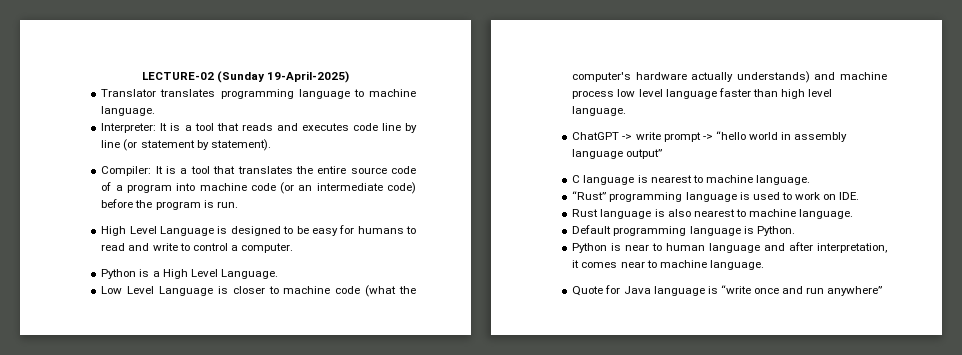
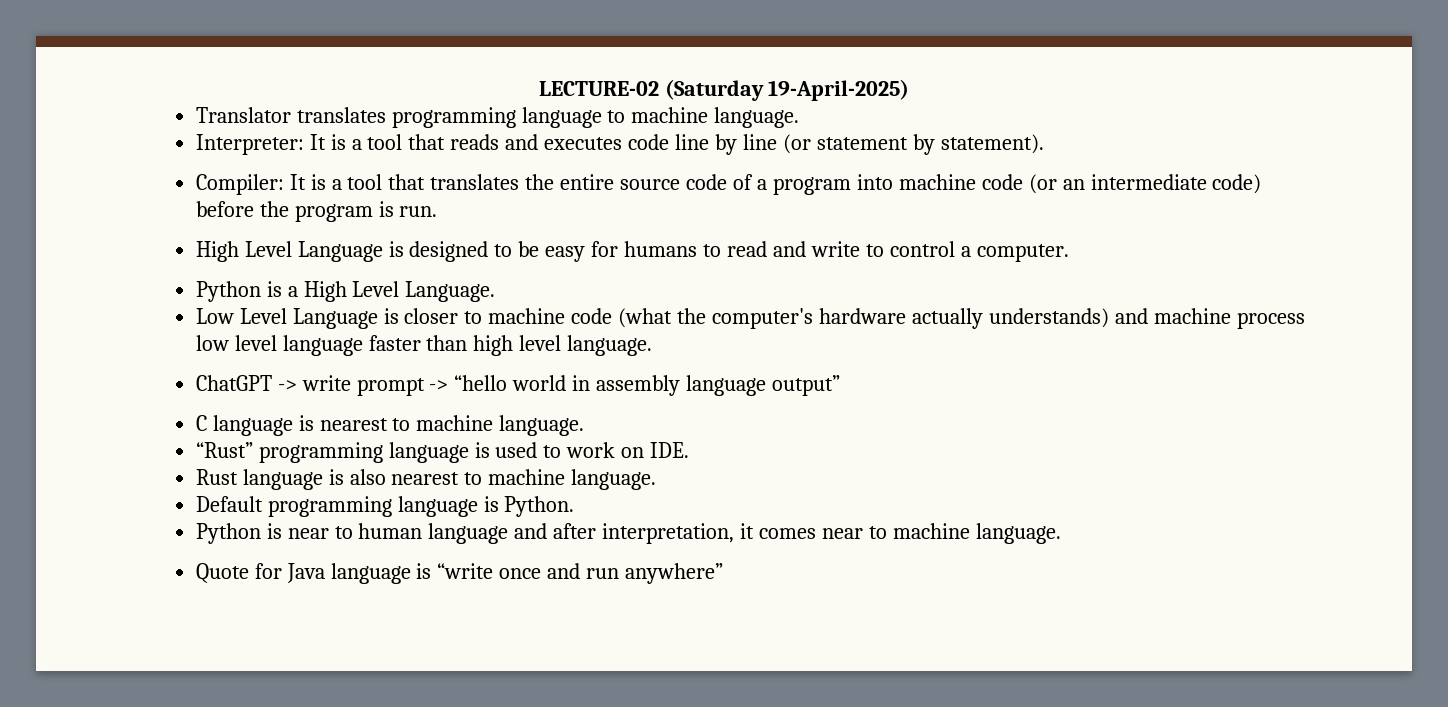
- LECTURE-02 (Sunday 19-April-2025)
+ LECTURE-02 (Saturday 19-April-2025)

